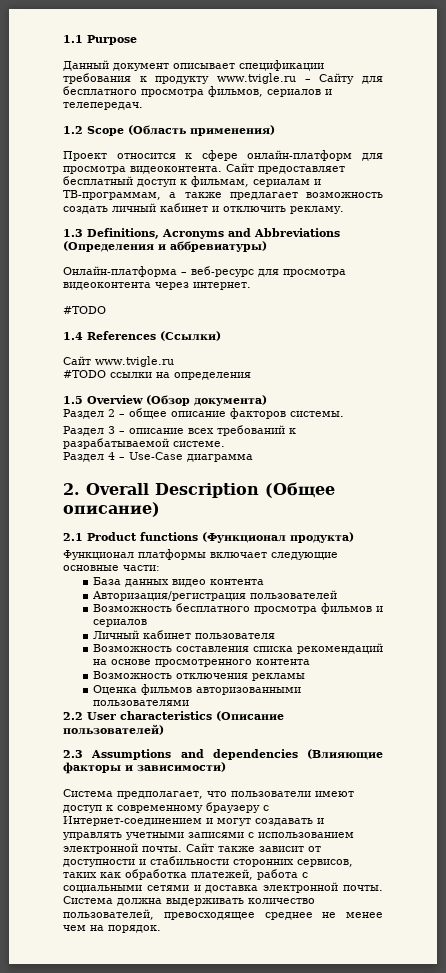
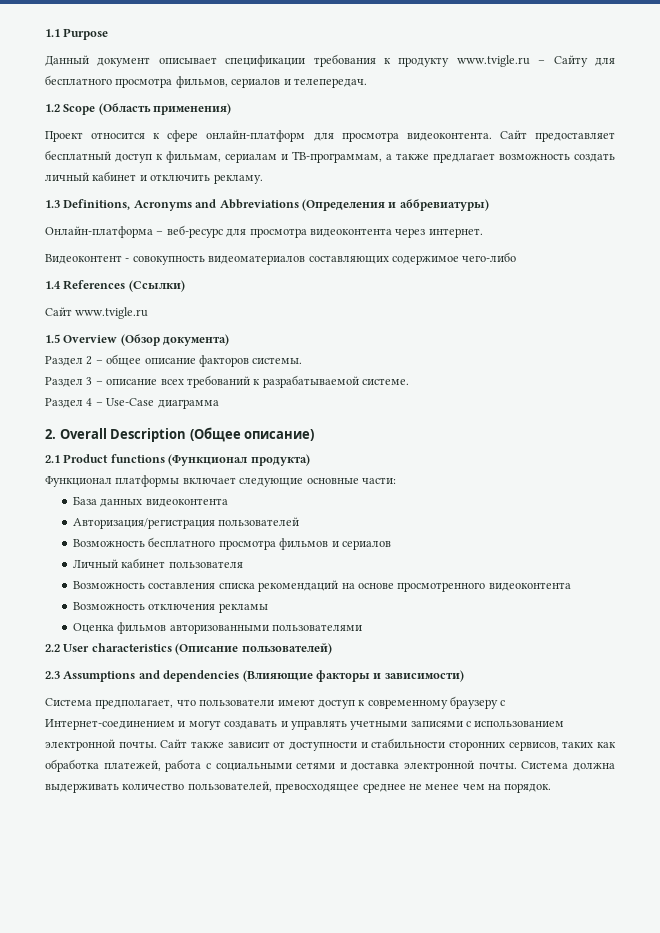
  Онлайн-платформа – веб-ресурс для просмотра видеоконтента через интернет.
- #TODO
+ Видеоконтент - совокупность видеоматериалов составляющих содержимое чего-либо
- #TODO ссылки на определения
- База данных видео контента
+ База данных видеоконтента
- Возможность составления списка рекомендаций на основе просмотренного контента
+ Возможность составления списка рекомендаций на основе просмотренного видеоконтента

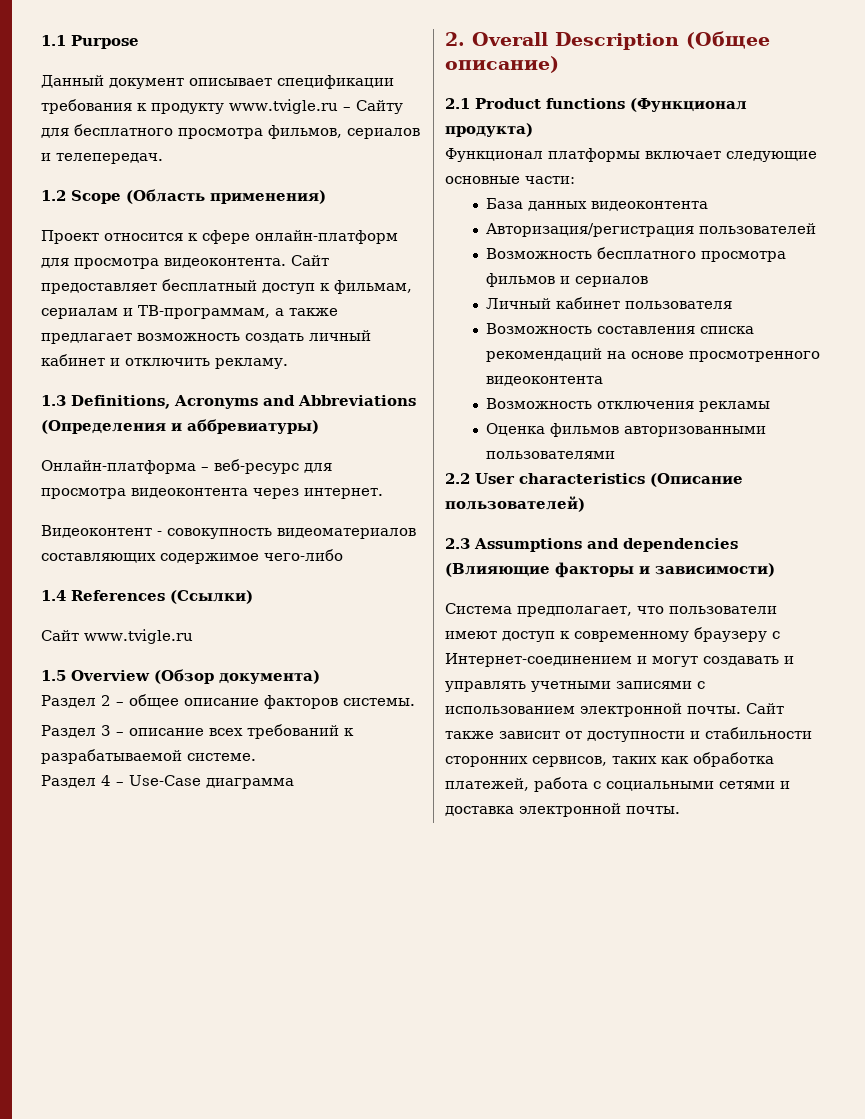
- Система должна выдерживать количество пользователей, превосходящее среднее не менее чем на порядок.

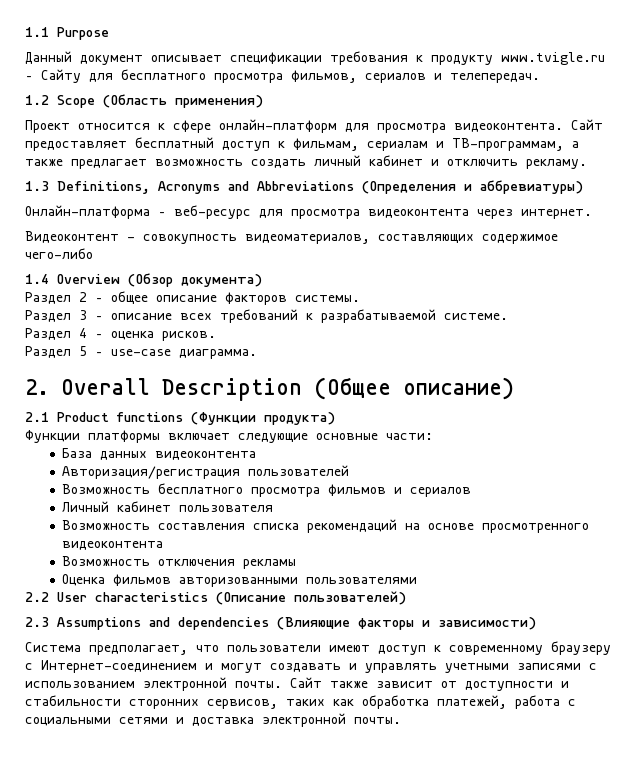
- Видеоконтент - совокупность видеоматериалов составляющих содержимое чего-либо
+ Видеоконтент - совокупность видеоматериалов, составляющих содержимое чего-либо
- 1.4 References (Ссылки)
- Сайт www.tvigle.ru
- 1.5 Overview (Обзор документа)
+ 1.4 Overview (Обзор документа)
- Раздел 4 – Use-Case диаграмма
+ Раздел 4 – оценка рисков.
+ Раздел 5 – use-case диаграмма.
- 2.1 Product functions (Функционал продукта)
+ 2.1 Product functions (Функции продукта)
- Функционал платформы включает следующие основные части:
+ Функции платформы включает следующие основные части:

